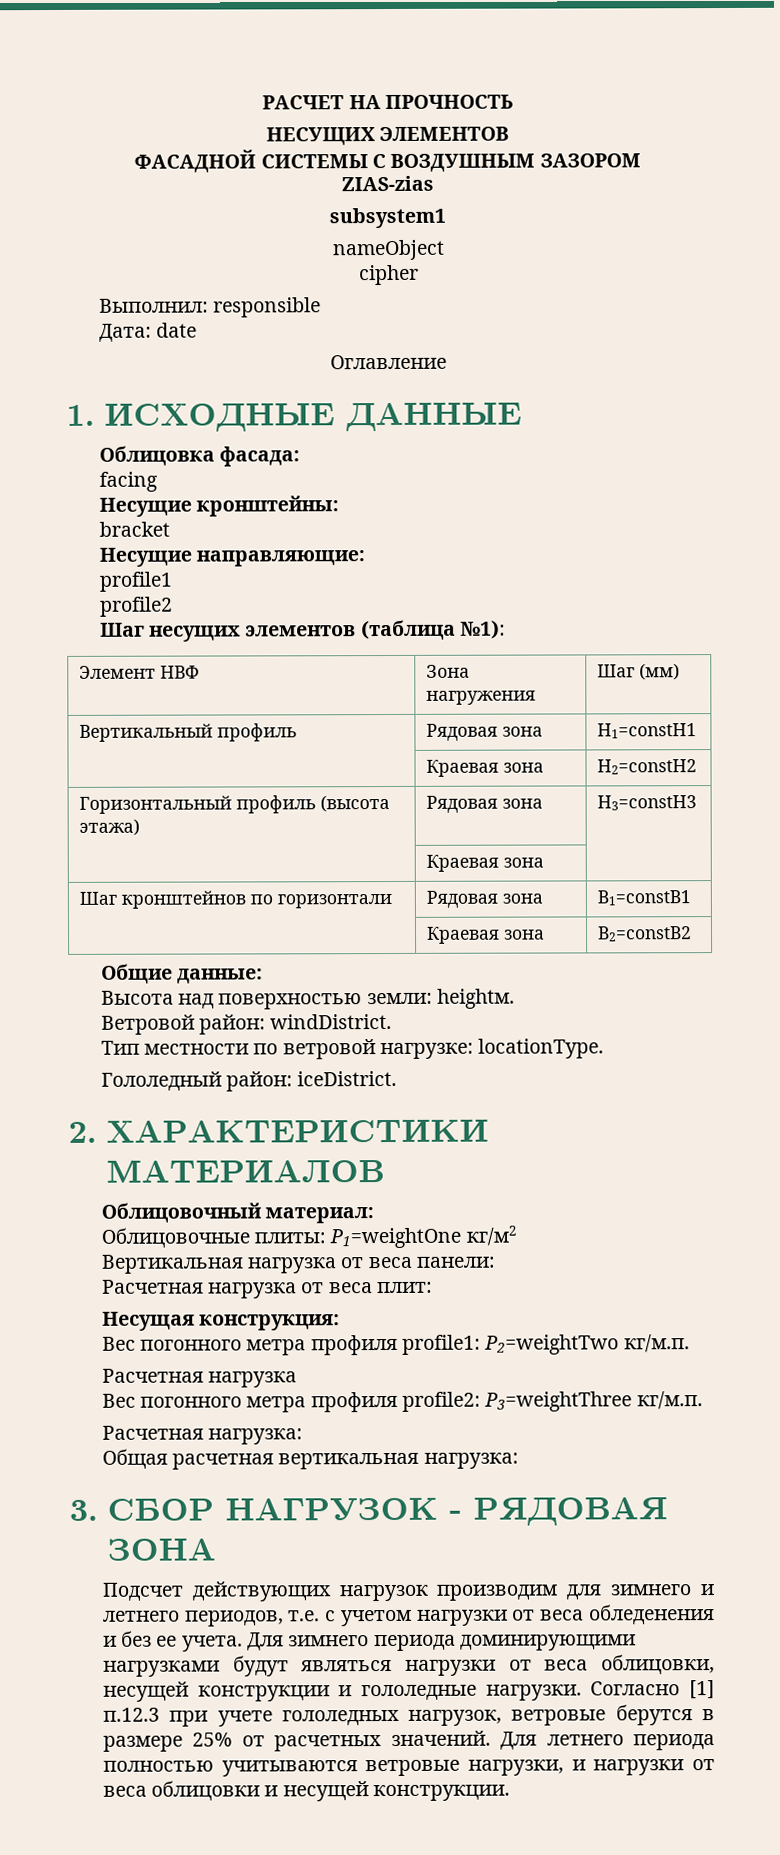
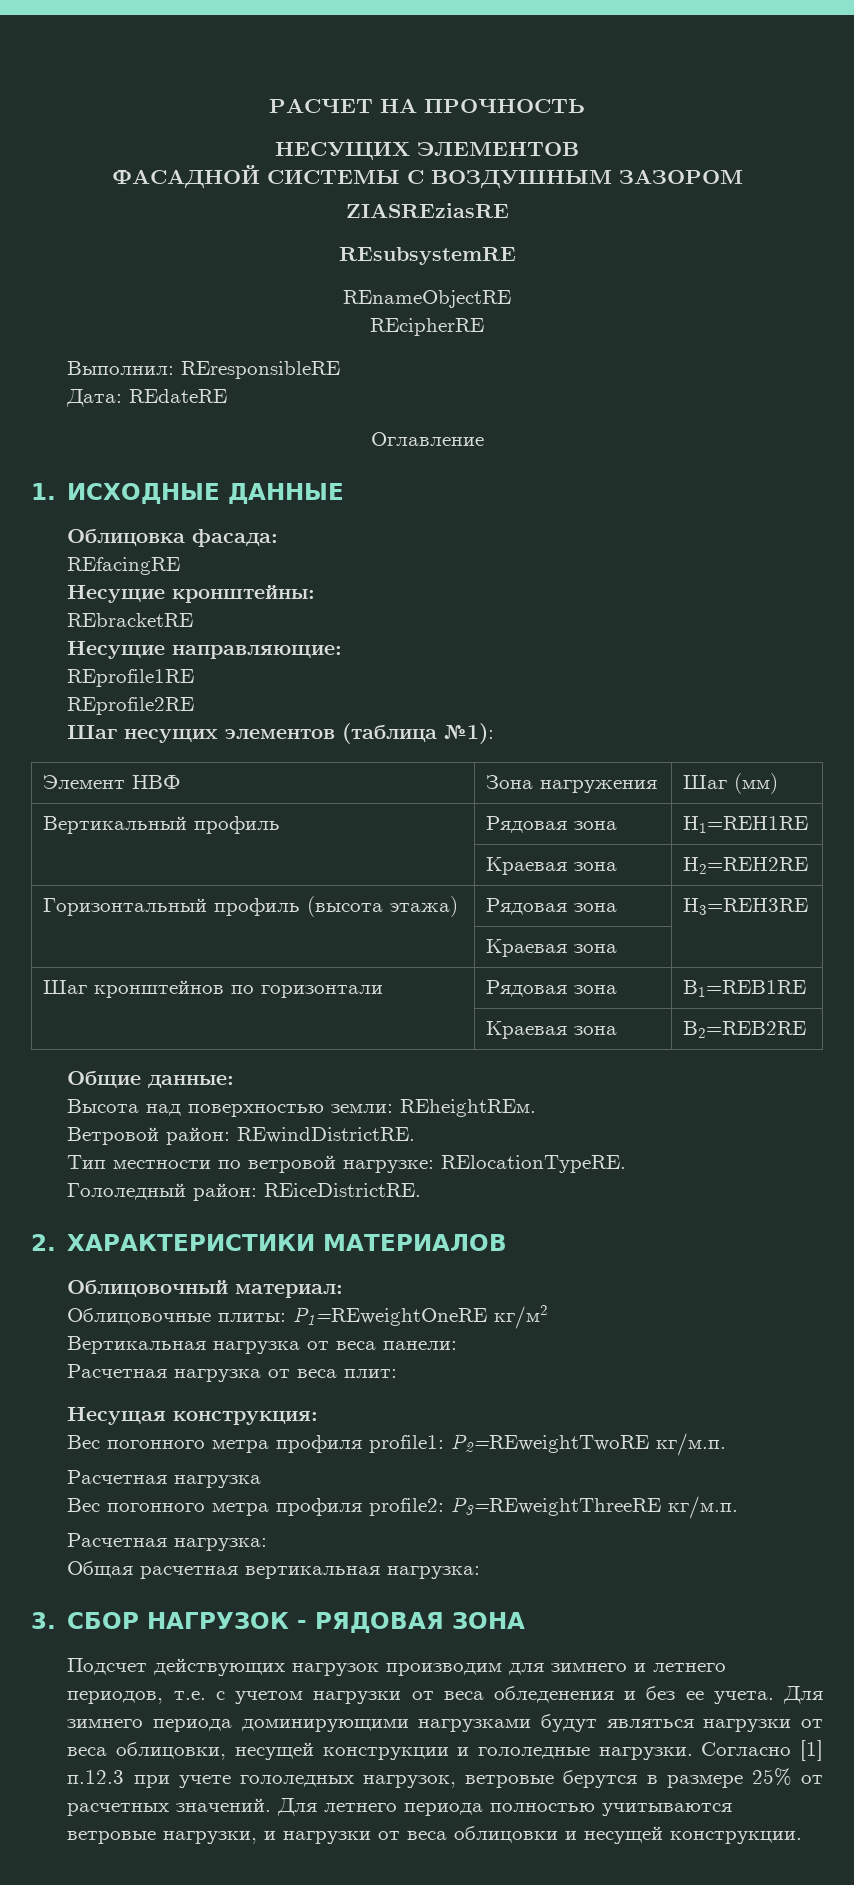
- ZIAS-zias
- subsystem1
- nameObject
- cipher
+ ZIASREziasRE
+ REsubsystemRE
+ REnameObjectRE
+ REcipherRE
- Выполнил: responsible
+ Выполнил: REresponsibleRE
- Дата: date
+ Дата: REdateRE
- facing
+ REfacingRE
- bracket
+ REbracketRE
- profile1
- profile2
+ REprofile1RE
+ REprofile2RE
- Вертикальный профиль | Рядовая зона | H1=constH1
- | Краевая зона | H2=constH2
+ Вертикальный профиль | Рядовая зона | H1=REH1RE
+ | Краевая зона | H2=REH2RE
- Горизонтальный профиль (высота этажа) | Рядовая зона | H3=constH3
+ Горизонтальный профиль (высота этажа) | Рядовая зона | H3=REH3RE
- Шаг кронштейнов по горизонтали | Рядовая зона | B1=constB1
- | Краевая зона | B2=constB2
+ Шаг кронштейнов по горизонтали | Рядовая зона | B1=REB1RE
+ | Краевая зона | B2=REB2RE
- Высота над поверхностью земли: heightм.
+ Высота над поверхностью земли: REheightREм.
- Ветровой район: windDistrict.
+ Ветровой район: REwindDistrictRE.
- Тип местности по ветровой нагрузке: locationType.
+ Тип местности по ветровой нагрузке: RElocationTypeRE.
- Гололедный район: iceDistrict.
+ Гололедный район: REiceDistrictRE.
- Облицовочные плиты: Р1=weightOne кг/м2
+ Облицовочные плиты: Р1=REweightOneRE кг/м2
- Вес погонного метра профиля profile1: Р2=weightTwo кг/м.п.
+ Вес погонного метра профиля profile1: Р2=REweightTwoRE кг/м.п.
- Вес погонного метра профиля profile2: Р3=weightThree кг/м.п.
+ Вес погонного метра профиля profile2: Р3=REweightThreeRE кг/м.п.

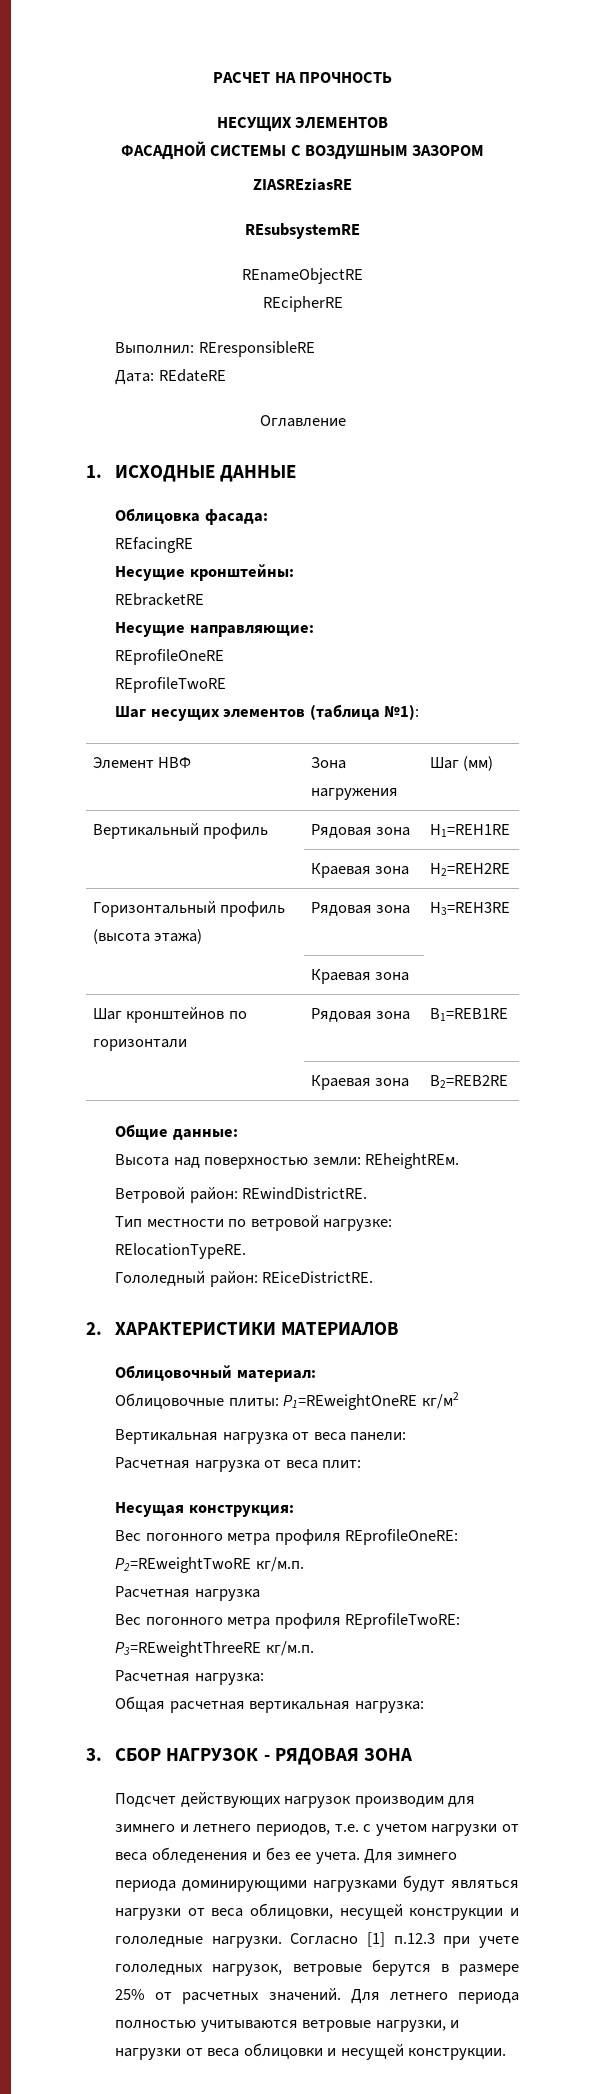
- REprofile1RE
- REprofile2RE
+ REprofileOneRE
+ REprofileTwoRE
- Вес погонного метра профиля profile1: Р2=REweightTwoRE кг/м.п.
+ Вес погонного метра профиля REprofileOneRE: Р2=REweightTwoRE кг/м.п.
- Вес погонного метра профиля profile2: Р3=REweightThreeRE кг/м.п.
+ Вес погонного метра профиля REprofileTwoRE: Р3=REweightThreeRE кг/м.п.

